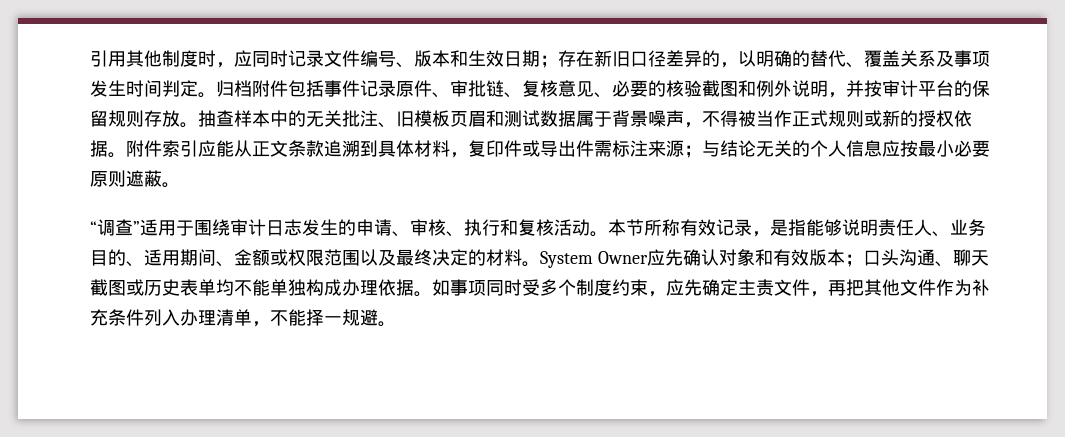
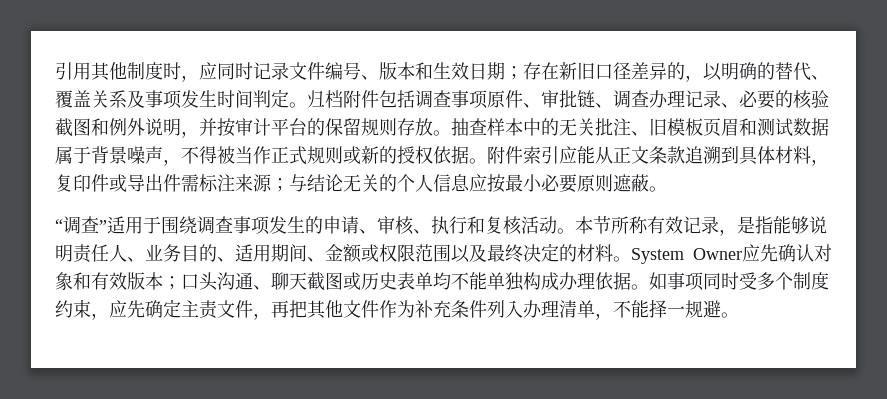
- 归档附件包括事件记录原件、审批链、复核意见、必要的核验截图和例外说明，并按审计平台的保留规则存放。
+ 归档附件包括调查事项原件、审批链、调查办理记录、必要的核验截图和例外说明，并按审计平台的保留规则存放。
- “调查”适用于围绕审计日志发生的申请、审核、执行和复核活动。
+ “调查”适用于围绕调查事项发生的申请、审核、执行和复核活动。

